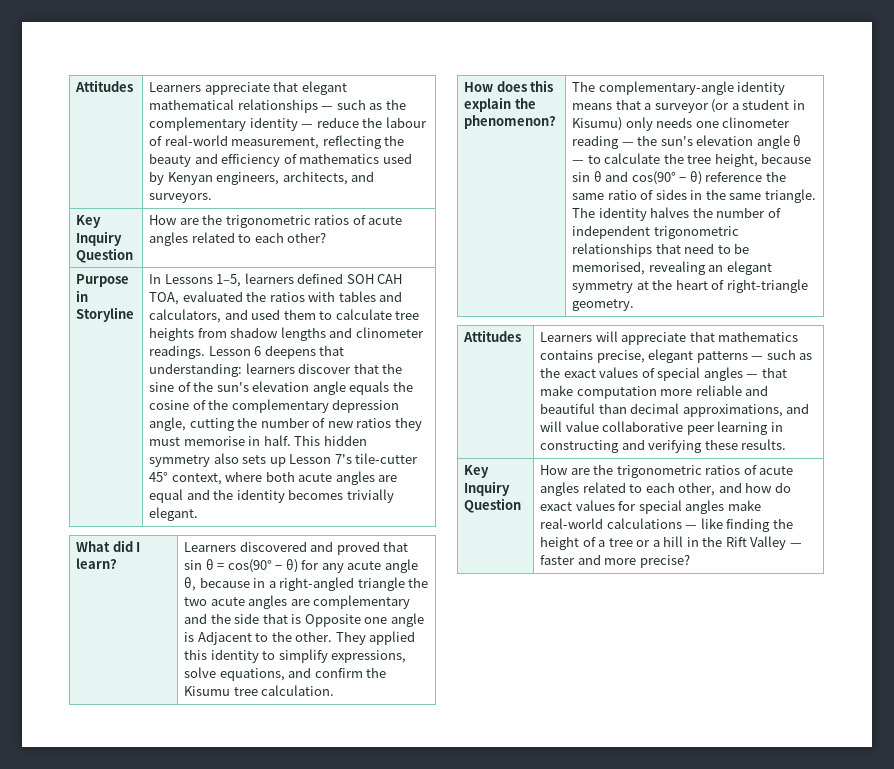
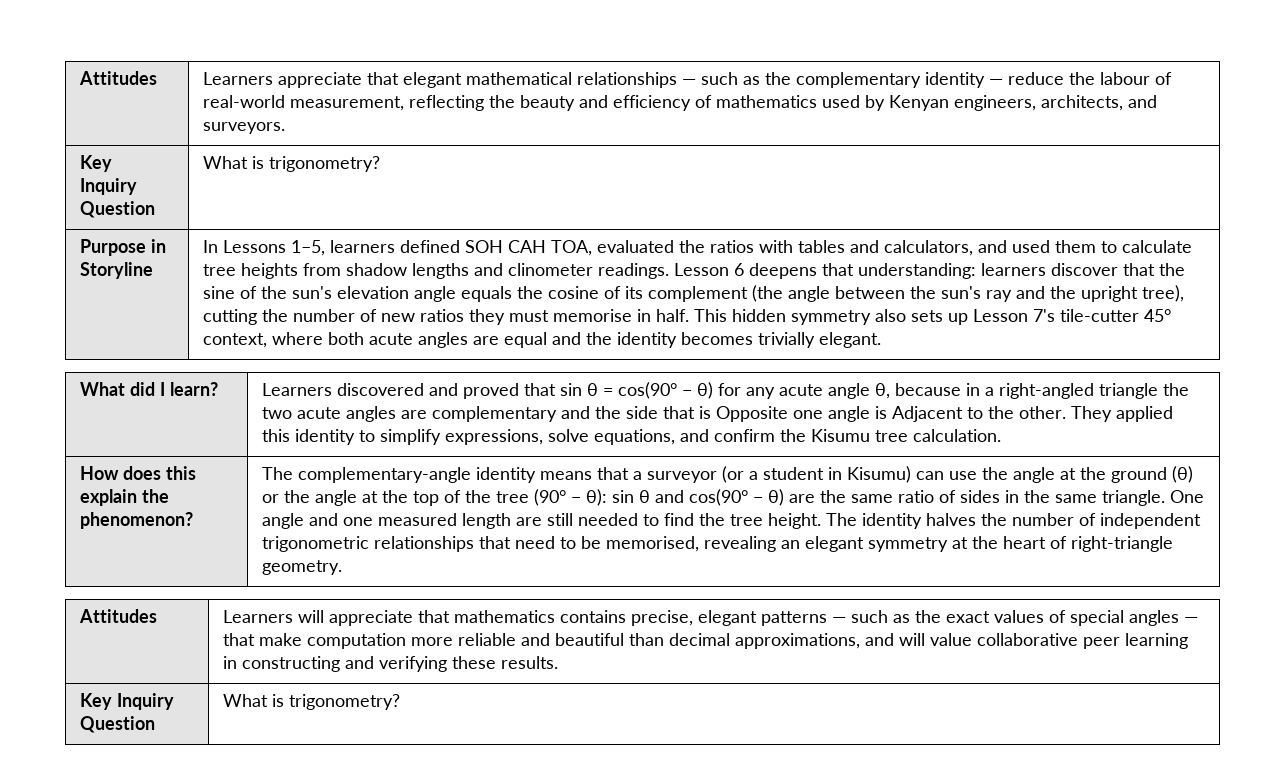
  Attitudes | Learners appreciate that elegant mathematical relationships — such as the complementary identity — reduce the labour of real-world measurement, reflecting the beauty and efficiency of mathematics used by Kenyan engineers, architects, and surveyors.
- Key Inquiry Question | How are the trigonometric ratios of acute angles related to each other?
+ Key Inquiry Question | What is trigonometry?
- Lesson 6 deepens that understanding: learners discover that the sine of the sun's elevation angle equals the cosine of the complementary depression angle, cutting the number of new ratios they must memorise in half.
+ Lesson 6 deepens that understanding: learners discover that the sine of the sun's elevation angle equals the cosine of its complement (the angle between the sun's ray and the upright tree), cutting the number of new ratios they must memorise in half.
- The complementary-angle identity means that a surveyor (or a student in Kisumu) only needs one clinometer reading — the sun's elevation angle θ — to calculate the tree height, because sin θ and cos(90° − θ) reference the same ratio of sides in the same triangle.
+ The complementary-angle identity means that a surveyor (or a student in Kisumu) can use the angle at the ground (θ) or the angle at the top of the tree (90° − θ): sin θ and cos(90° − θ) are the same ratio of sides in the same triangle.
+ One angle and one measured length are still needed to find the tree height.
  Learners will appreciate that mathematics contains precise, elegant patterns — such as the exact values of special angles — that make computation more reliable and beautiful than decimal approximations, and will value collaborative peer learning in constructing and verifying these results.
- Key Inquiry Question | How are the trigonometric ratios of acute angles related to each other, and how do exact values for special angles make real-world calculations — like finding the height of a tree or a hill in the Rift Valley — faster and more precise?
+ Key Inquiry Question | What is trigonometry?

